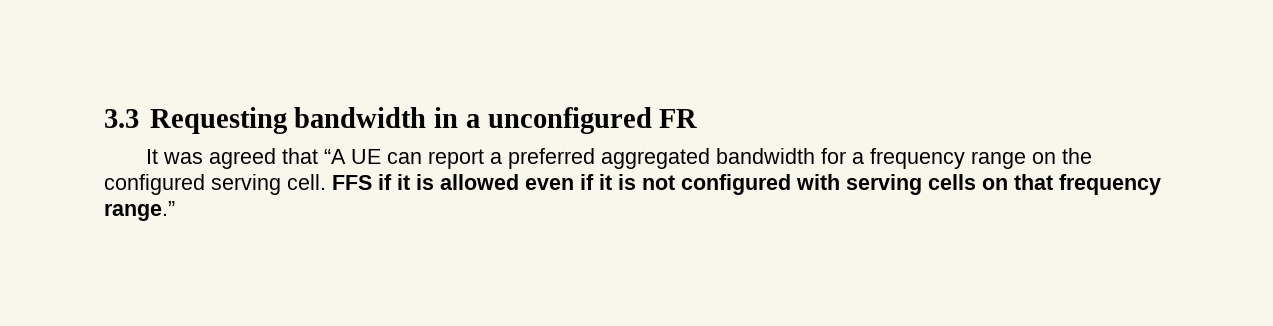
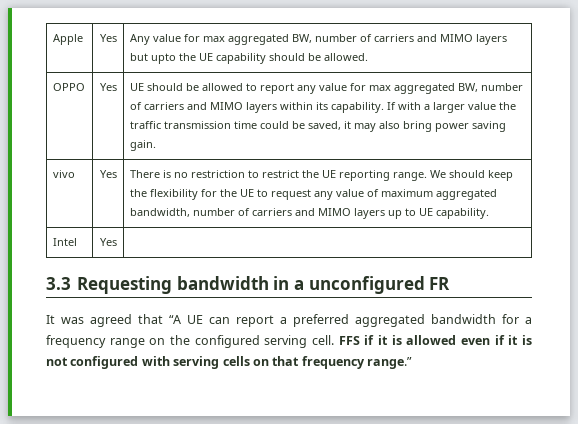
+ Apple | Yes | Any value for max aggregated BW, number of carriers and MIMO layers but upto the UE capability should be allowed.
+ OPPO | Yes | UE should be allowed to report any value for max aggregated BW, number of carriers and MIMO layers within its capability. If with a larger value the traffic transmission time could be saved, it may also bring power saving gain.
+ vivo | Yes | There is no restriction to restrict the UE reporting range. We should keep the flexibility for the UE to request any value of maximum aggregated bandwidth, number of carriers and MIMO layers up to UE capability.
+ Intel | Yes |

